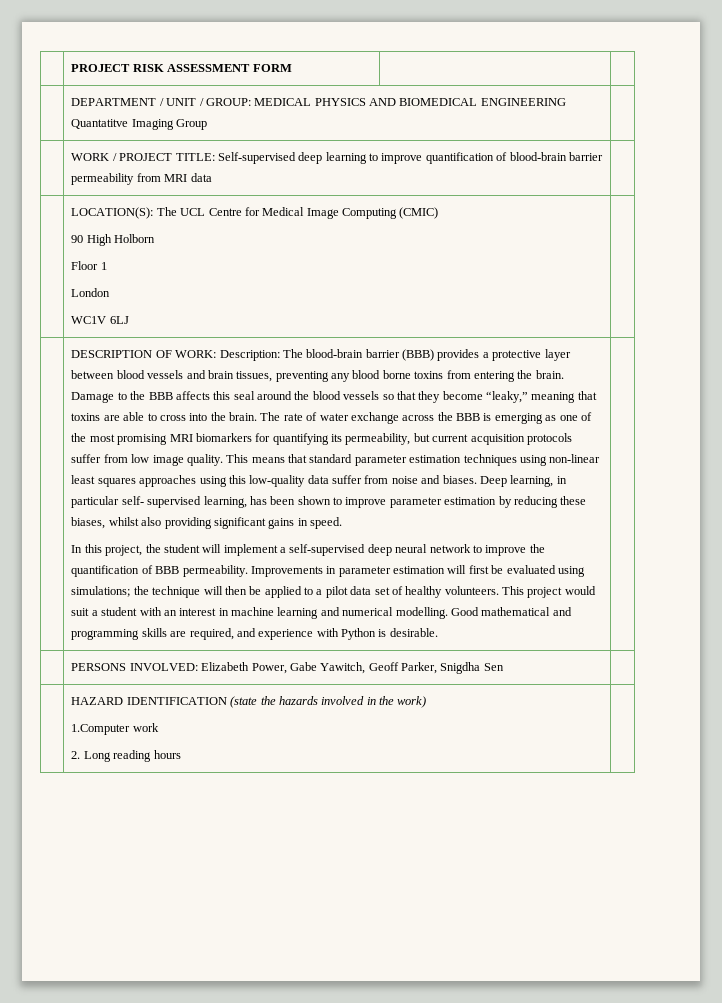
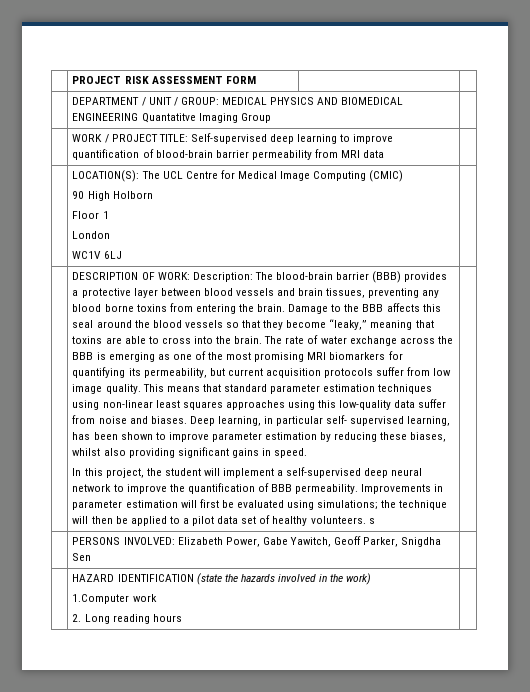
- Improvements in parameter estimation will first be evaluated using simulations; the technique will then be applied to a pilot data set of healthy volunteers. This project would suit a student with an interest in machine learning and numerical modelling. Good mathematical and programming skills are required, and experience with Python is desirable.
+ Improvements in parameter estimation will first be evaluated using simulations; the technique will then be applied to a pilot data set of healthy volunteers. s

